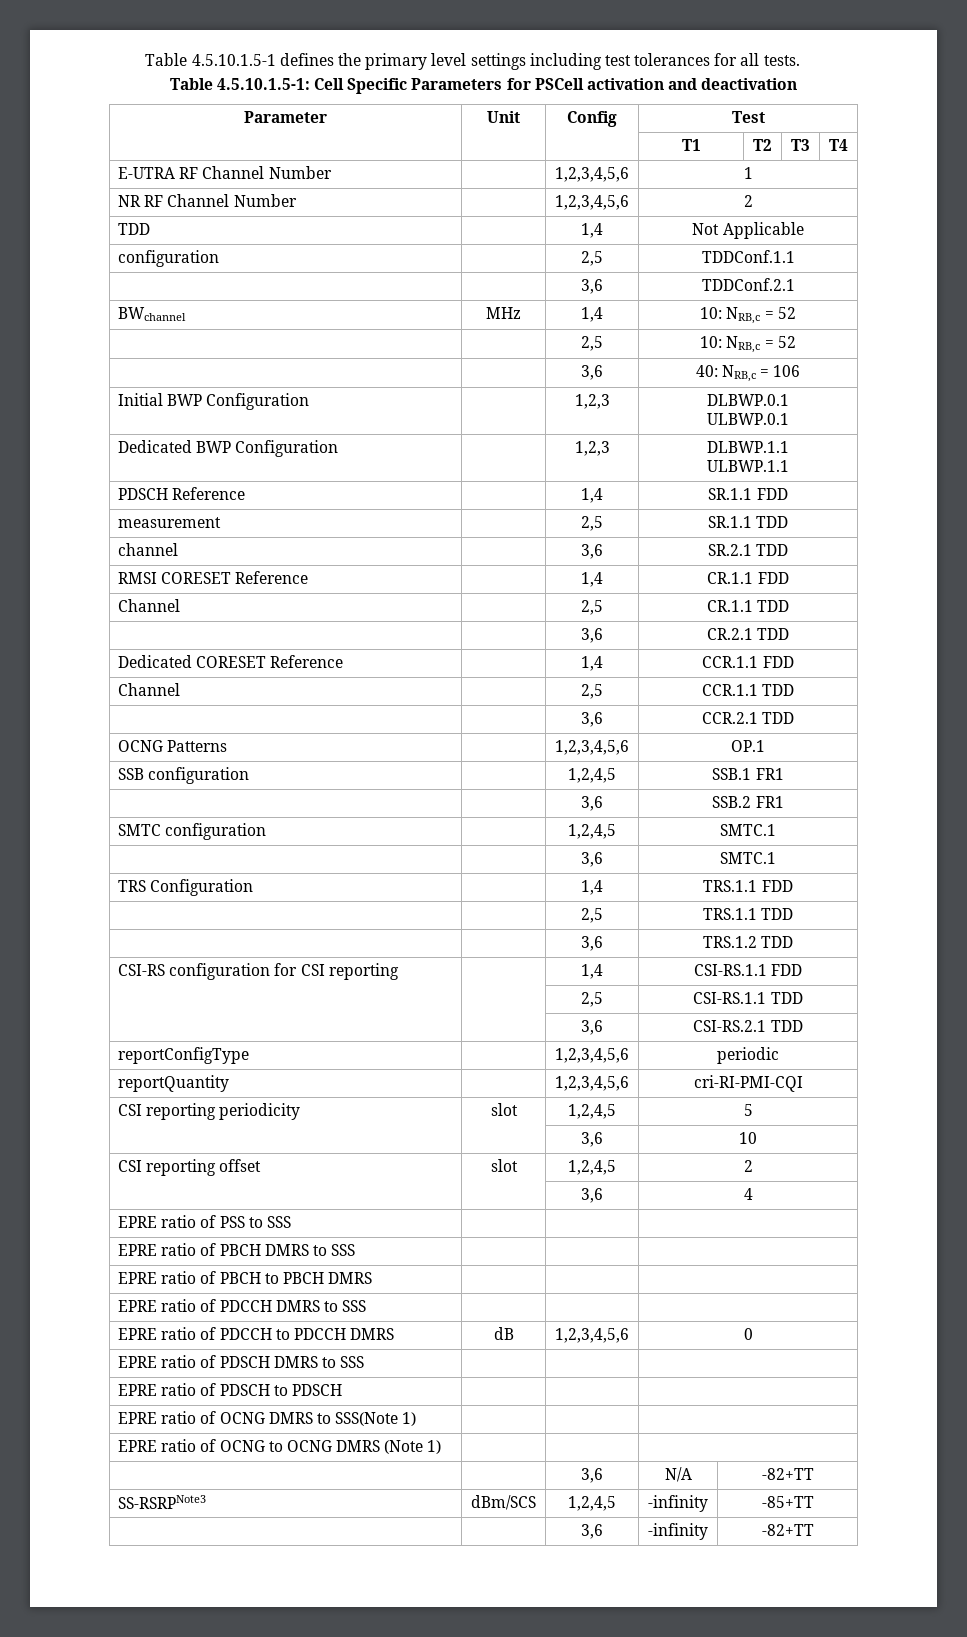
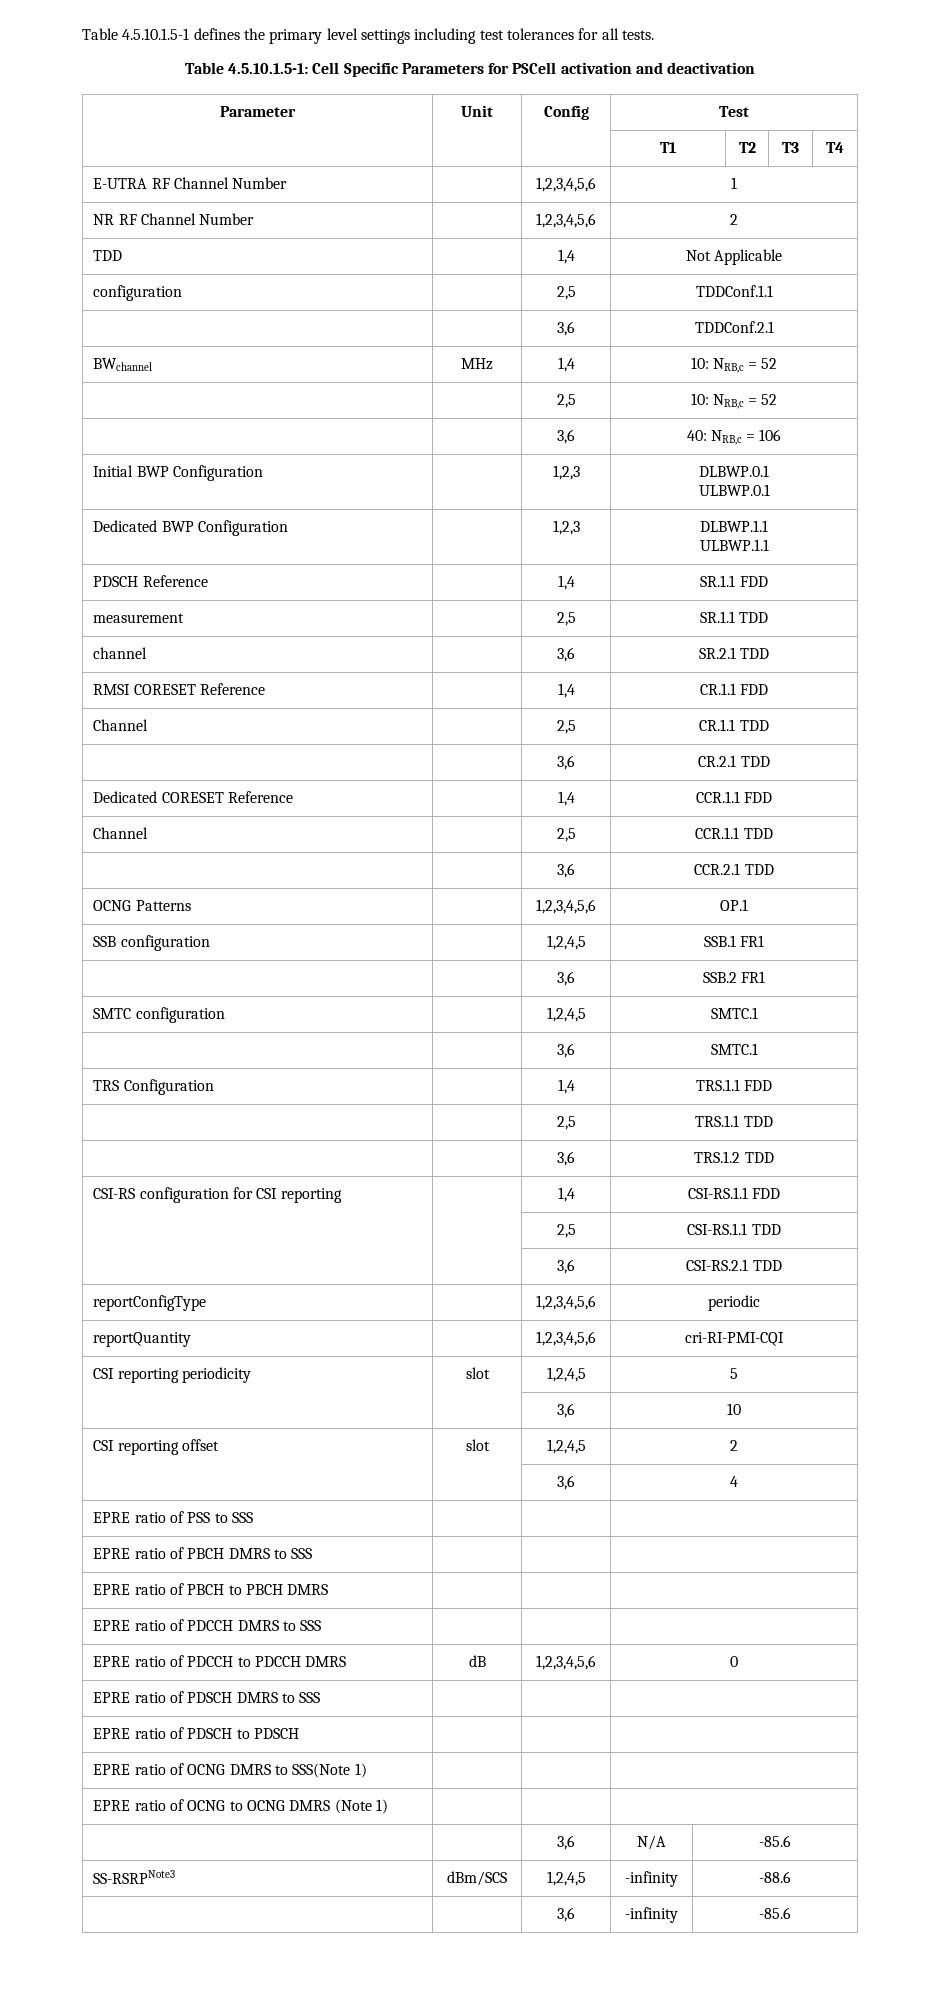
- | | 3,6 | N/A | -82+TT
+ | | 3,6 | N/A | -85.6
- SS-RSRPNote3 | dBm/SCS | 1,2,4,5 | -infinity | -85+TT
+ SS-RSRPNote3 | dBm/SCS | 1,2,4,5 | -infinity | -88.6
- | | 3,6 | -infinity | -82+TT
+ | | 3,6 | -infinity | -85.6

